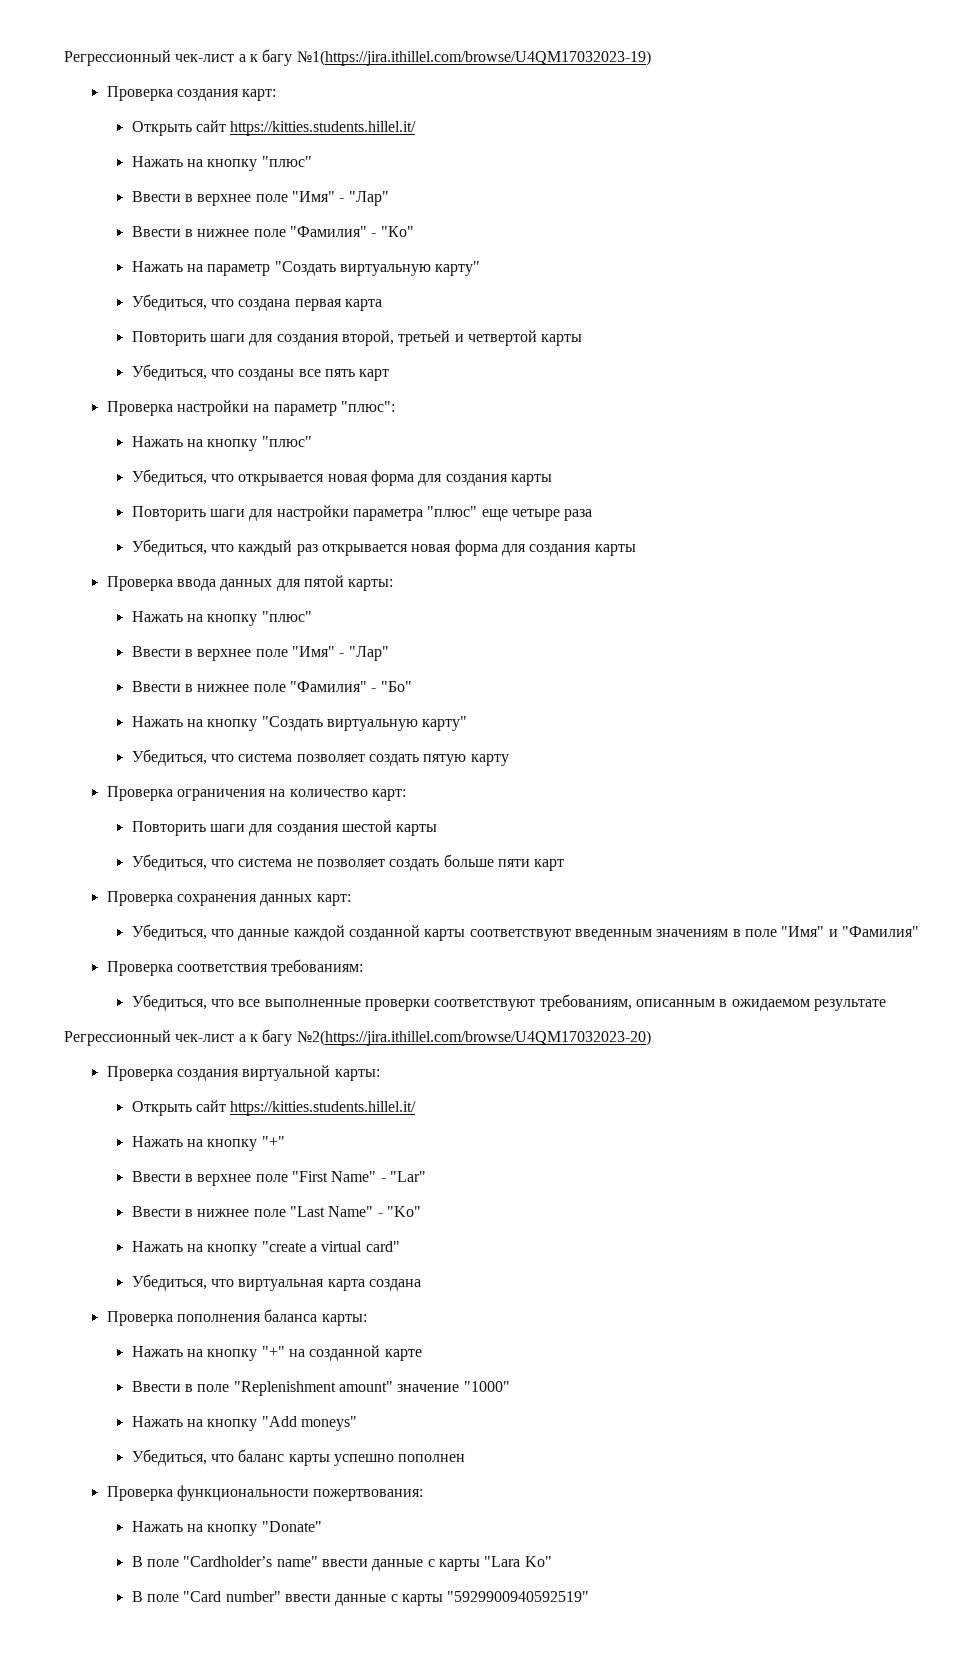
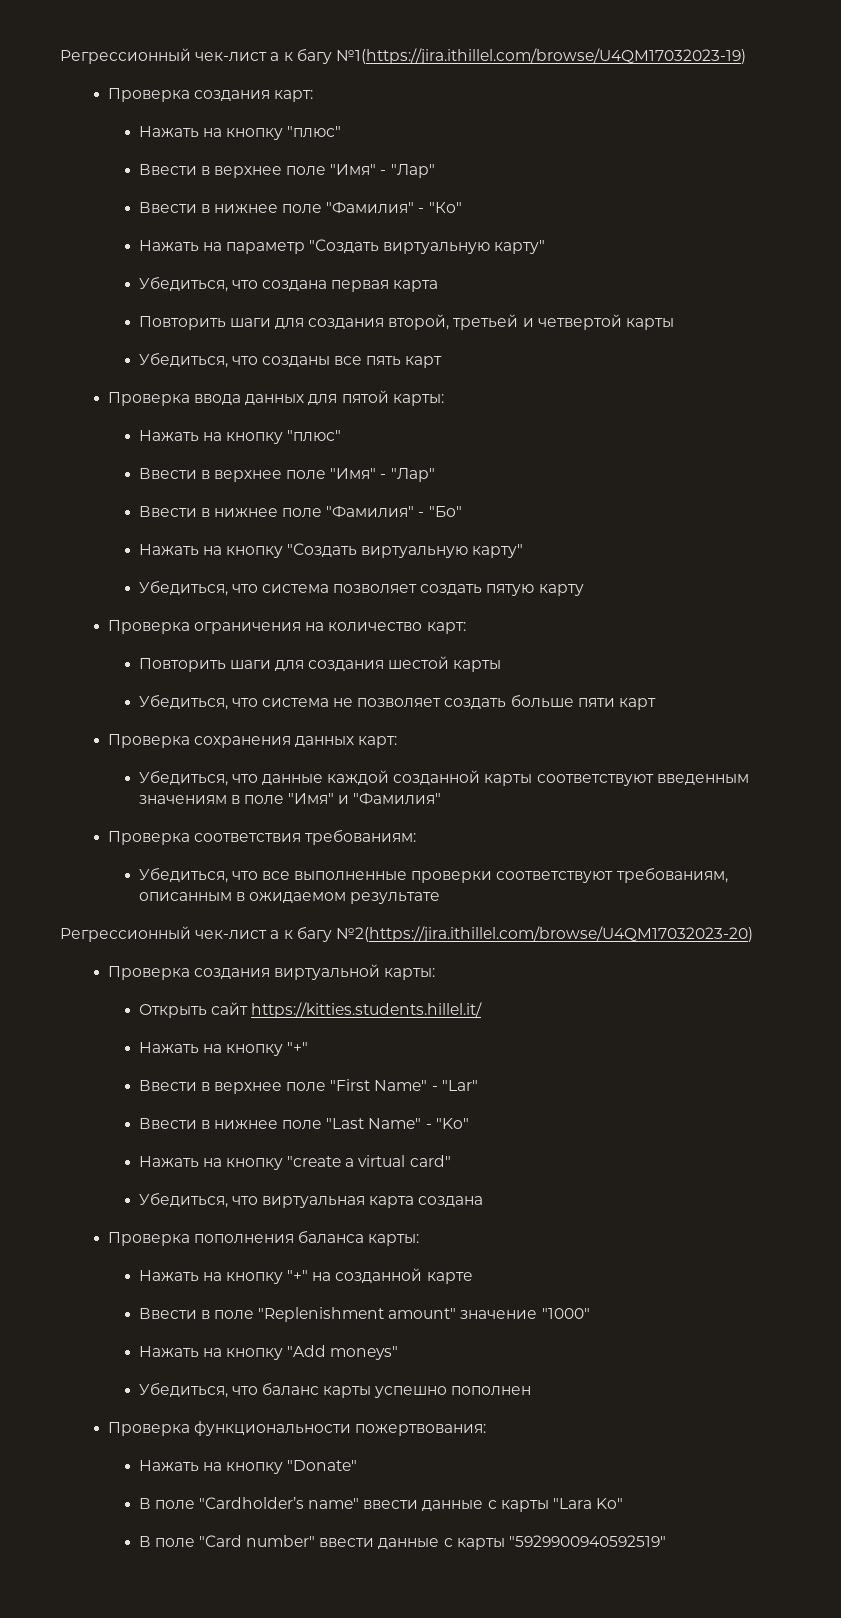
  Проверка создания карт:
- Открыть сайт https://kitties.students.hillel.it/
- Проверка настройки на параметр "плюс":
- Нажать на кнопку "плюс"
- Убедиться, что открывается новая форма для создания карты
- Повторить шаги для настройки параметра "плюс" еще четыре раза
- Убедиться, что каждый раз открывается новая форма для создания карты

